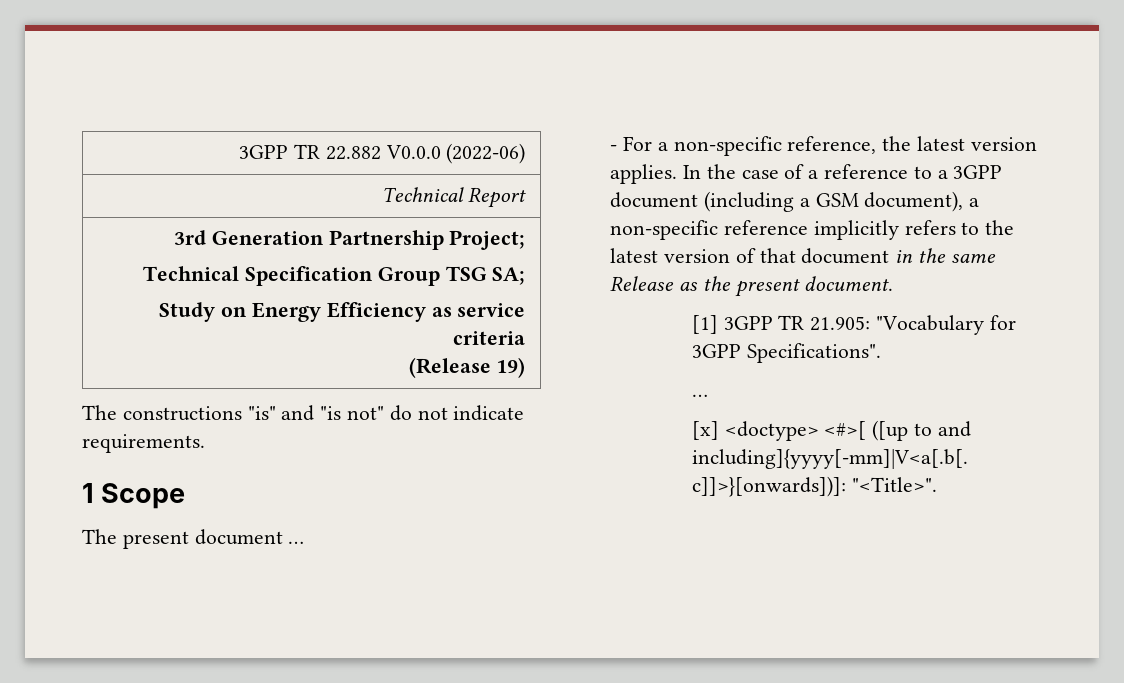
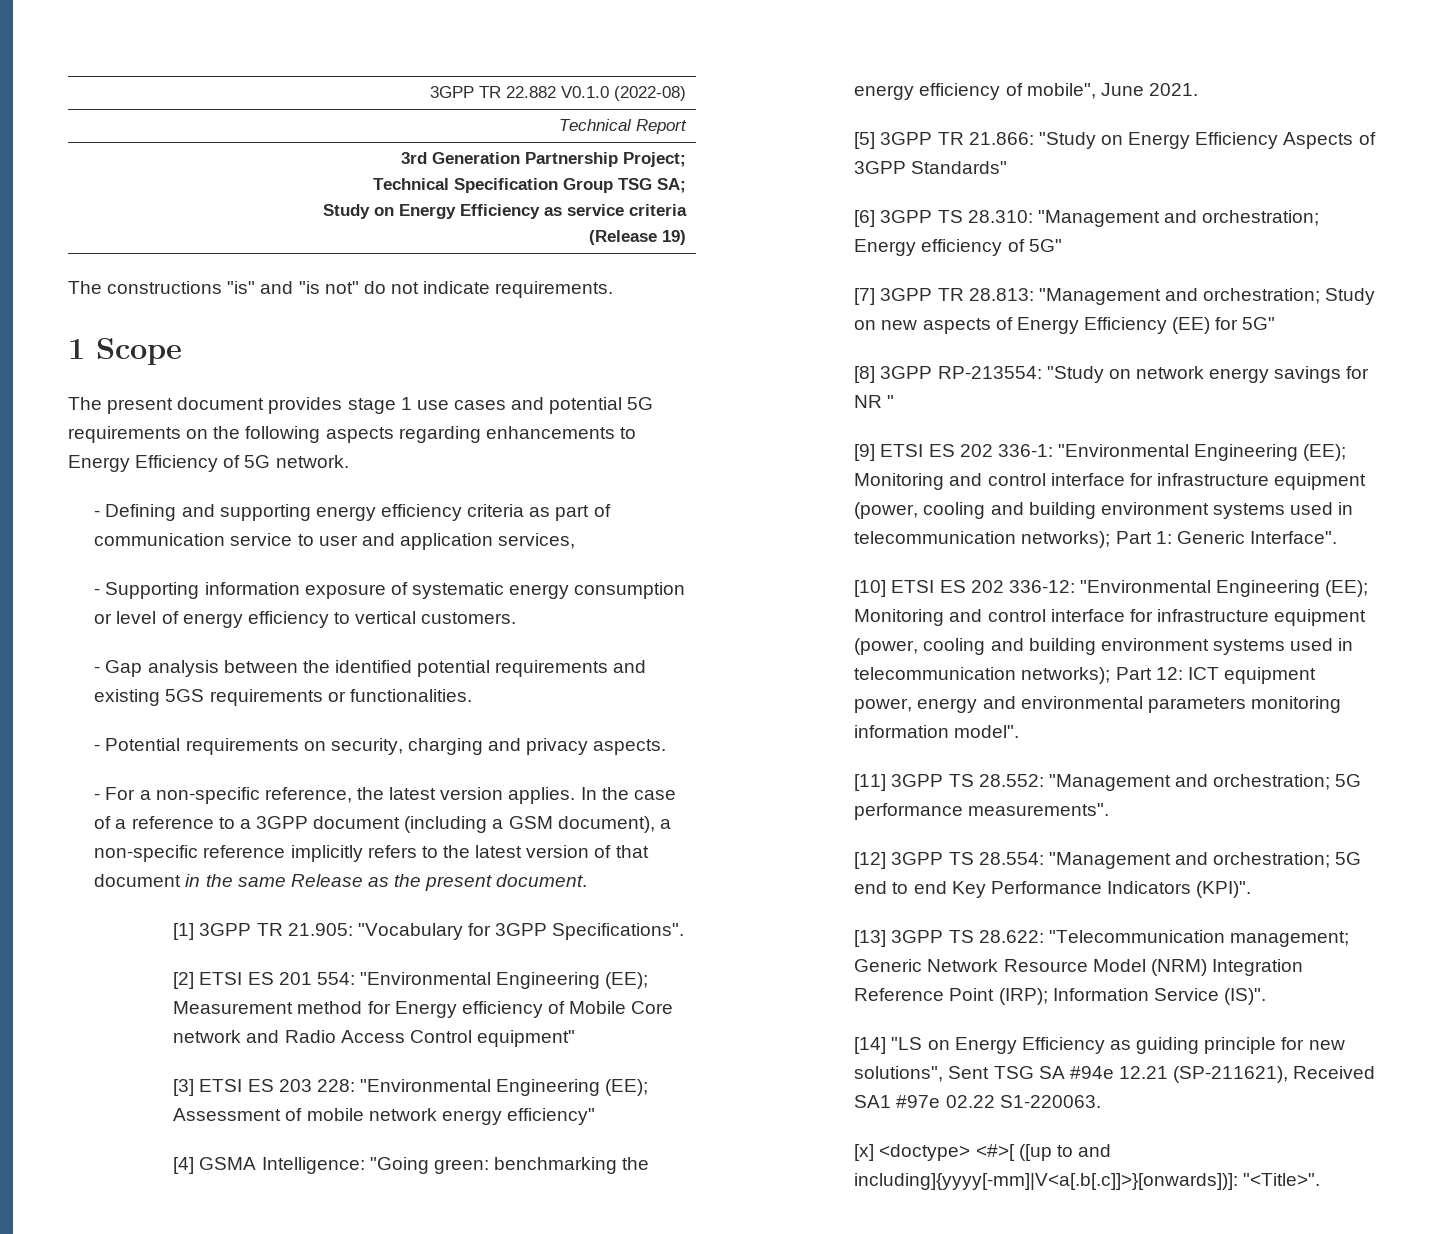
- 3GPP TR 22.882 V0.0.0 (2022-06)
+ 3GPP TR 22.882 V0.1.0 (2022-08)
- The present document …
+ The present document provides stage 1 use cases and potential 5G requirements on the following aspects regarding enhancements to Energy Efficiency of 5G network.
+ - Defining and supporting energy efficiency criteria as part of communication service to user and application services,
+ - Supporting information exposure of systematic energy consumption or level of energy efficiency to vertical customers.
+ - Gap analysis between the identified potential requirements and existing 5GS requirements or functionalities.
+ - Potential requirements on security, charging and privacy aspects.
  [1] 3GPP TR 21.905: "Vocabulary for 3GPP Specifications".
- …
+ [2] ETSI ES 201 554: "Environmental Engineering (EE); Measurement method for Energy efficiency of Mobile Core network and Radio Access Control equipment"
+ [3] ETSI ES 203 228: "Environmental Engineering (EE); Assessment of mobile network energy efficiency"
+ [4] GSMA Intelligence: "Going green: benchmarking the energy efficiency of mobile", June 2021.
+ [5] 3GPP TR 21.866: "Study on Energy Efficiency Aspects of 3GPP Standards"
+ [6] 3GPP TS 28.310: "Management and orchestration; Energy efficiency of 5G"
+ [7] 3GPP TR 28.813: "Management and orchestration; Study on new aspects of Energy Efficiency (EE) for 5G"
+ [8] 3GPP RP-213554: "Study on network energy savings for NR "
+ [9] ETSI ES 202 336-1: "Environmental Engineering (EE); Monitoring and control interface for infrastructure equipment (power, cooling and building environment systems used in telecommunication networks); Part 1: Generic Interface".
+ [10] ETSI ES 202 336-12: "Environmental Engineering (EE); Monitoring and control interface for infrastructure equipment (power, cooling and building environment systems used in telecommunication networks); Part 12: ICT equipment power, energy and environmental parameters monitoring information model".
+ [11] 3GPP TS 28.552: "Management and orchestration; 5G performance measurements".
+ [12] 3GPP TS 28.554: "Management and orchestration; 5G end to end Key Performance Indicators (KPI)".
+ [13] 3GPP TS 28.622: "Telecommunication management; Generic Network Resource Model (NRM) Integration Reference Point (IRP); Information Service (IS)".
+ [14] "LS on Energy Efficiency as guiding principle for new solutions", Sent TSG SA #94e 12.21 (SP-211621), Received SA1 #97e 02.22 S1-220063.

